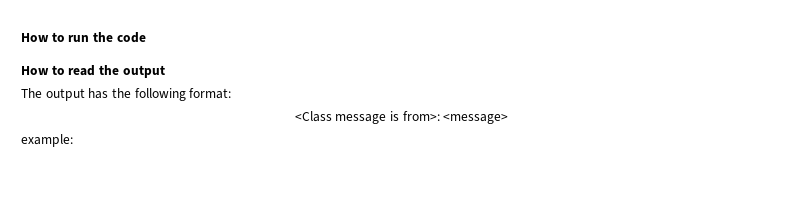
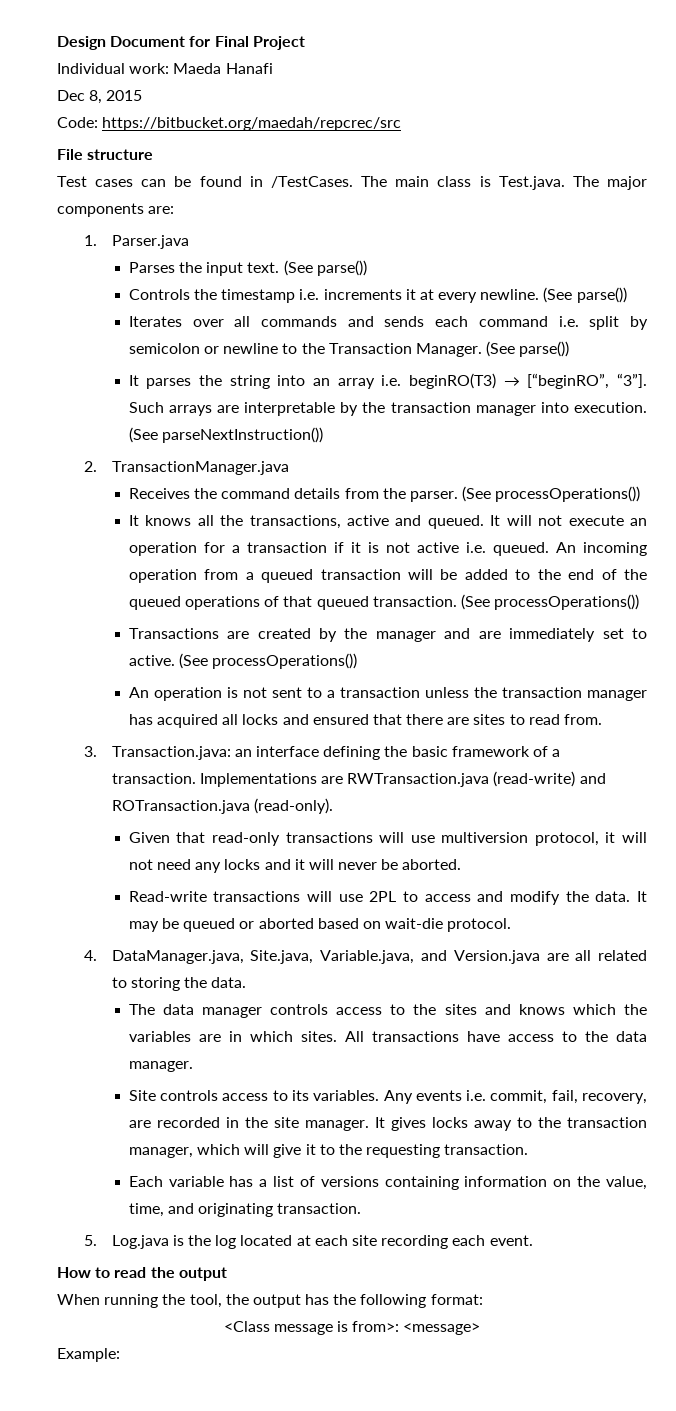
- How to run the code
+ Design Document for Final Project
+ Individual work: Maeda Hanafi
+ Dec 8, 2015
+ Code: https://bitbucket.org/maedah/repcrec/src
+ File structure
+ Test cases can be found in /TestCases. The main class is Test.java. The major components are:
+ 1. Parser.java
+ Parses the input text. (See parse())
+ Controls the timestamp i.e. increments it at every newline. (See parse())
+ Iterates over all commands and sends each command i.e. split by semicolon or newline to the Transaction Manager. (See parse())
+ It parses the string into an array i.e. beginRO(T3) → [“beginRO”, “3”]. Such arrays are interpretable by the transaction manager into execution. (See parseNextInstruction())
+ 2. TransactionManager.java
+ Receives the command details from the parser. (See processOperations())
+ It knows all the transactions, active and queued. It will not execute an operation for a transaction if it is not active i.e. queued. An incoming operation from a queued transaction will be added to the end of the queued operations of that queued transaction. (See processOperations())
+ Transactions are created by the manager and are immediately set to active. (See processOperations())
+ An operation is not sent to a transaction unless the transaction manager has acquired all locks and ensured that there are sites to read from.
+ 3. Transaction.java: an interface defining the basic framework of a transaction. Implementations are RWTransaction.java (read-write) and ROTransaction.java (read-only).
+ Given that read-only transactions will use multiversion protocol, it will not need any locks and it will never be aborted.
+ Read-write transactions will use 2PL to access and modify the data. It may be queued or aborted based on wait-die protocol.
+ 4. DataManager.java, Site.java, Variable.java, and Version.java are all related to storing the data.
+ The data manager controls access to the sites and knows which the variables are in which sites. All transactions have access to the data manager.
+ Site controls access to its variables. Any events i.e. commit, fail, recovery, are recorded in the site manager. It gives locks away to the transaction manager, which will give it to the requesting transaction.
+ Each variable has a list of versions containing information on the value, time, and originating transaction.
+ 5. Log.java is the log located at each site recording each event.
- The output has the following format:
+ When running the tool, the output has the following format:
- example:
+ Example:

